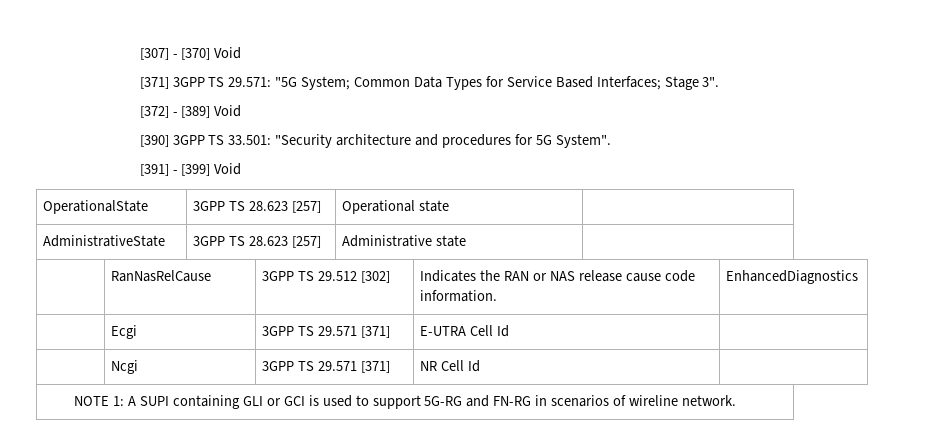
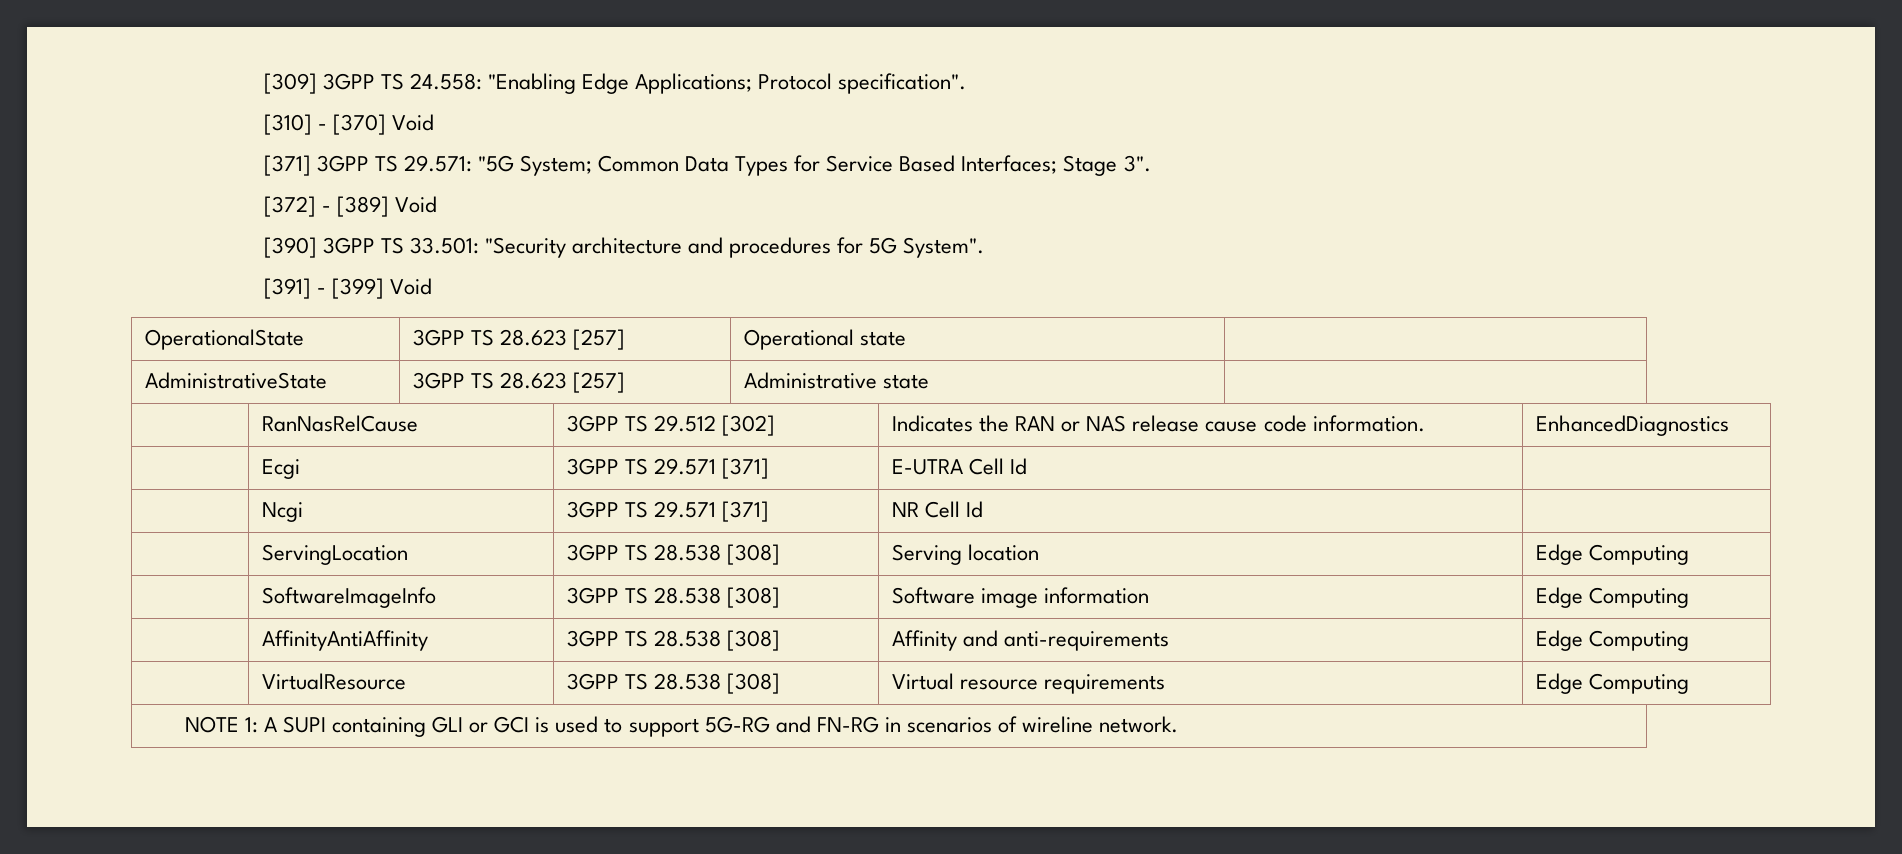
- [307] - [370] Void
+ [309] 3GPP TS 24.558: "Enabling Edge Applications; Protocol specification".
+ [310] - [370] Void
+ | ServingLocation | 3GPP TS 28.538 [308] | Serving location | Edge Computing
+ | SoftwareImageInfo | 3GPP TS 28.538 [308] | Software image information | Edge Computing
+ | AffinityAntiAffinity | 3GPP TS 28.538 [308] | Affinity and anti-requirements | Edge Computing
+ | VirtualResource | 3GPP TS 28.538 [308] | Virtual resource requirements | Edge Computing

